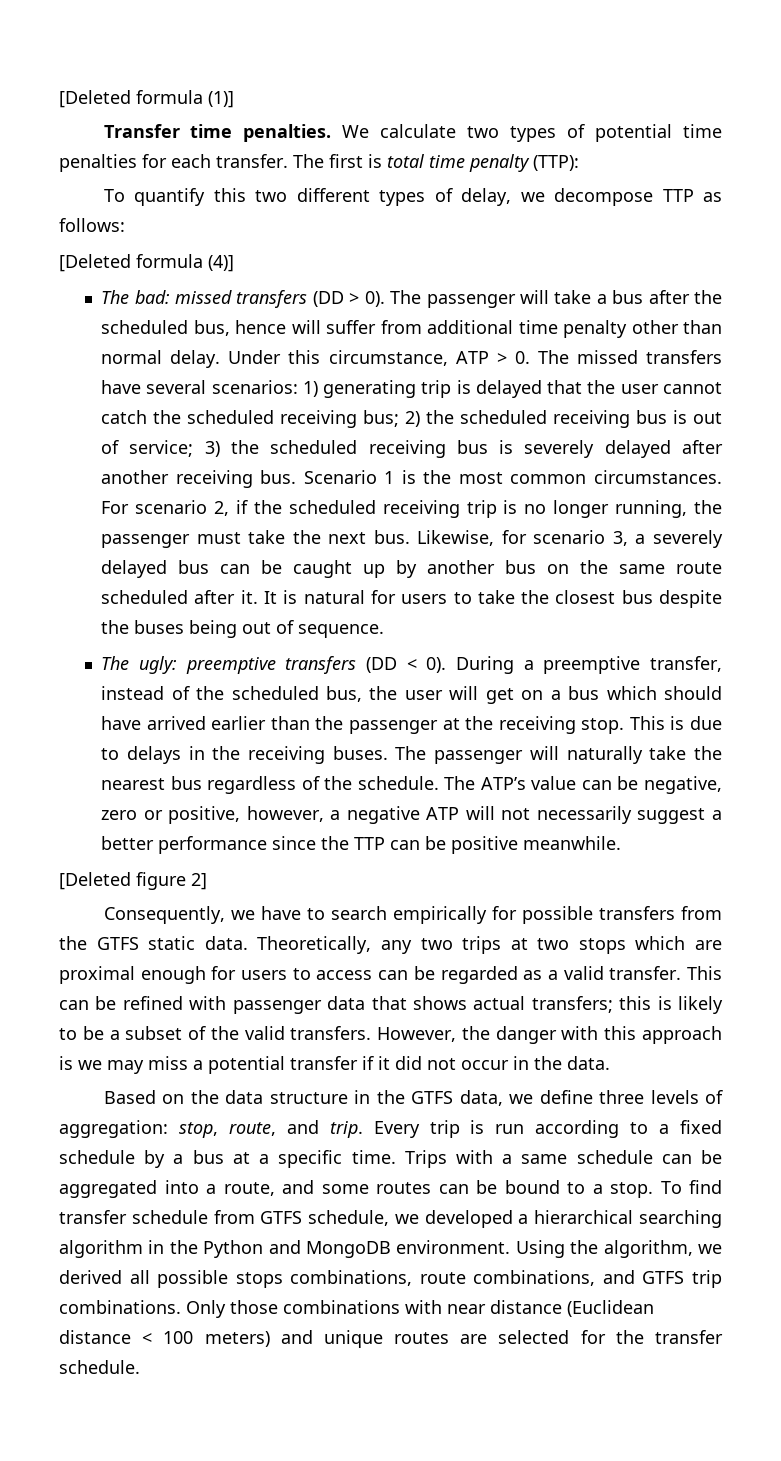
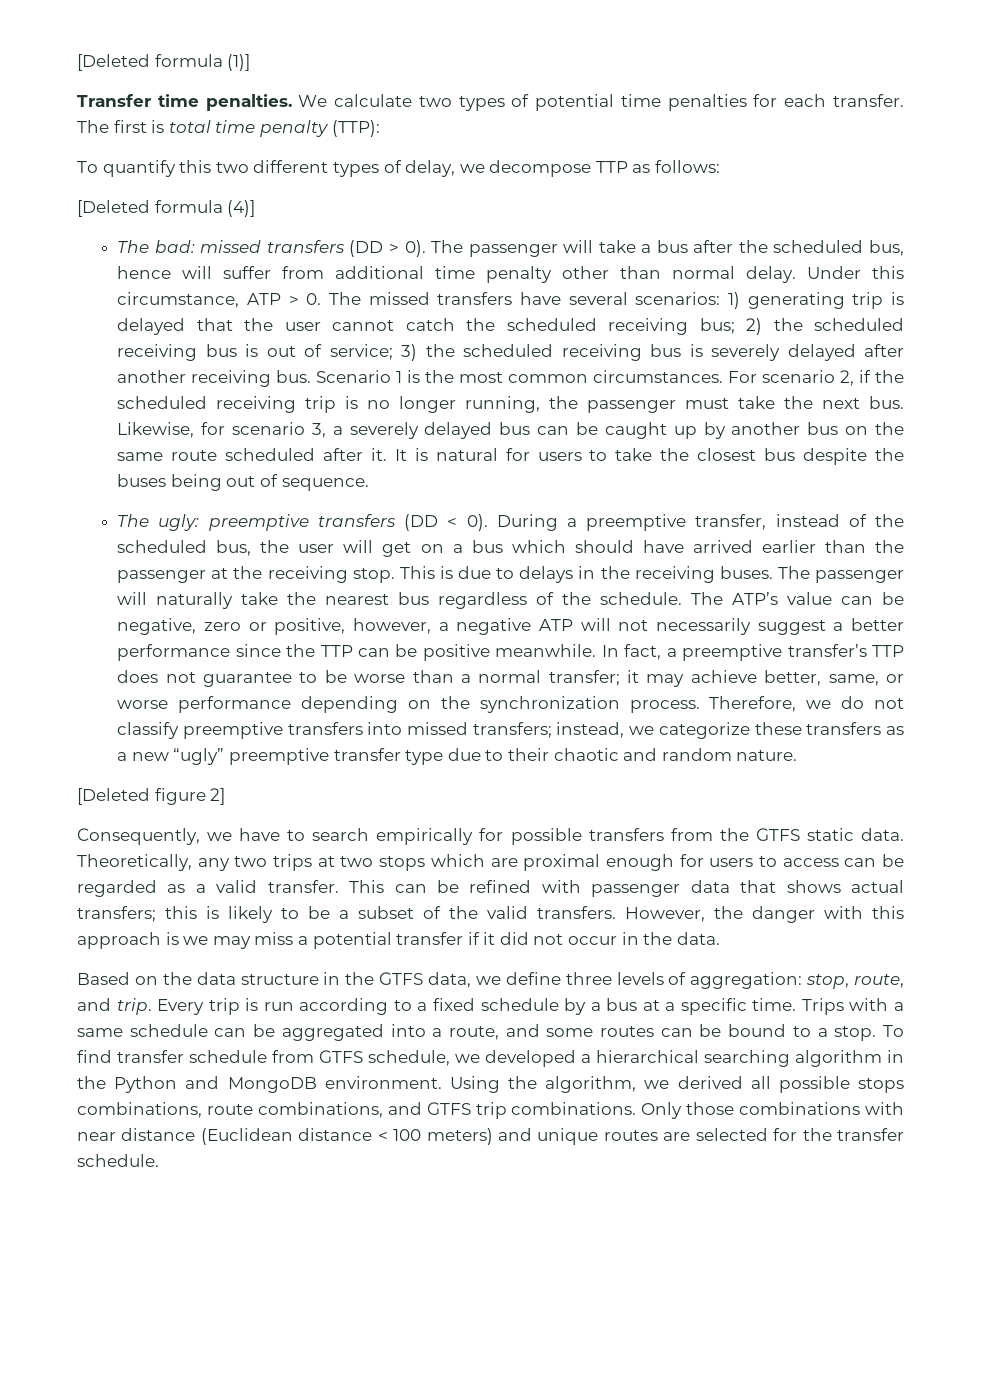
+ In fact, a preemptive transfer’s TTP does not guarantee to be worse than a normal transfer; it may achieve better, same, or worse performance depending on the synchronization process. Therefore, we do not classify preemptive transfers into missed transfers; instead, we categorize these transfers as a new “ugly” preemptive transfer type due to their chaotic and random nature.

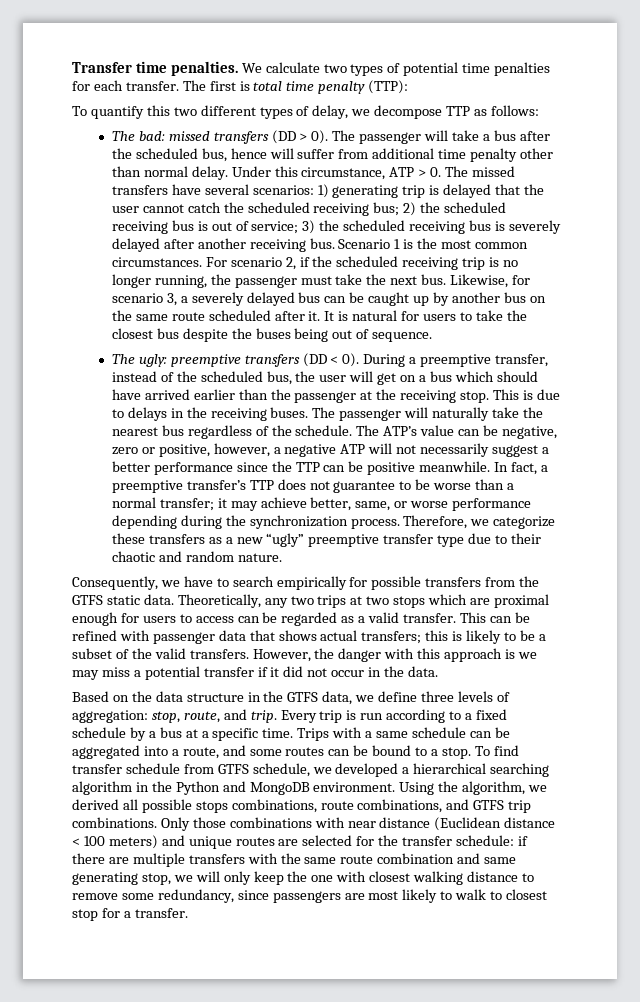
- [Deleted formula (1)]
- [Deleted formula (4)]
- In fact, a preemptive transfer’s TTP does not guarantee to be worse than a normal transfer; it may achieve better, same, or worse performance depending on the synchronization process.
+ In fact, a preemptive transfer’s TTP does not guarantee to be worse than a normal transfer; it may achieve better, same, or worse performance depending during the synchronization process.
- Therefore, we do not classify preemptive transfers into missed transfers; instead, we categorize these transfers as a new “ugly” preemptive transfer type due to their chaotic and random nature.
+ Therefore, we categorize these transfers as a new “ugly” preemptive transfer type due to their chaotic and random nature.
- [Deleted figure 2]
- Only those combinations with near distance (Euclidean distance < 100 meters) and unique routes are selected for the transfer schedule.
+ Only those combinations with near distance (Euclidean distance < 100 meters) and unique routes are selected for the transfer schedule: if there are multiple transfers with the same route combination and same generating stop, we will only keep the one with closest walking distance to remove some redundancy, since passengers are most likely to walk to closest stop for a transfer.

